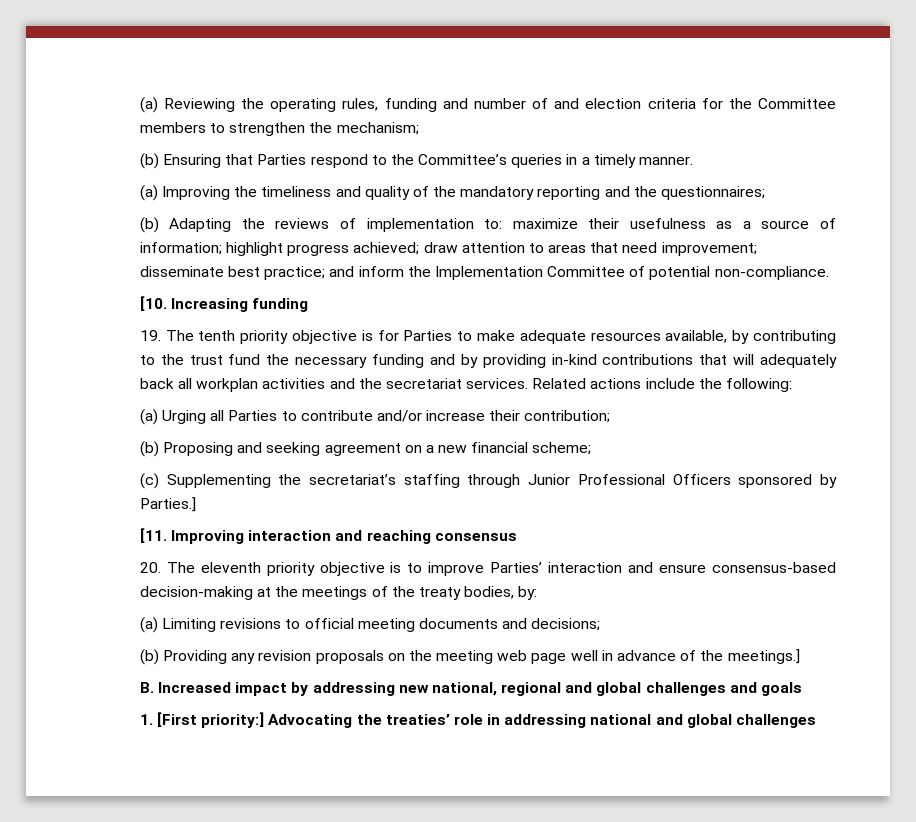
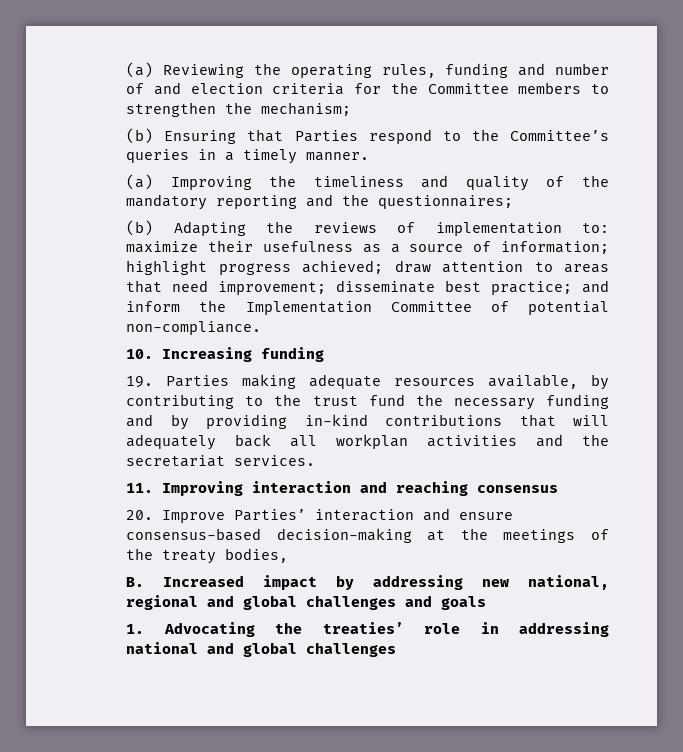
- [10. Increasing funding
+ 10. Increasing funding
- 19. The tenth priority objective is for Parties to make adequate resources available, by contributing to the trust fund the necessary funding and by providing in-kind contributions that will adequately back all workplan activities and the secretariat services. Related actions include the following:
- (a) Urging all Parties to contribute and/or increase their contribution;
- (b) Proposing and seeking agreement on a new financial scheme;
- (c) Supplementing the secretariat’s staffing through Junior Professional Officers sponsored by Parties.]
- [11. Improving interaction and reaching consensus
+ 19. Parties making adequate resources available, by contributing to the trust fund the necessary funding and by providing in-kind contributions that will adequately back all workplan activities and the secretariat services.
+ 11. Improving interaction and reaching consensus
- 20. The eleventh priority objective is to improve Parties’ interaction and ensure consensus-based decision-making at the meetings of the treaty bodies, by:
- (a) Limiting revisions to official meeting documents and decisions;
- (b) Providing any revision proposals on the meeting web page well in advance of the meetings.]
+ 20. Improve Parties’ interaction and ensure consensus-based decision-making at the meetings of the treaty bodies,
- 1. [First priority:] Advocating the treaties’ role in addressing national and global challenges
+ 1. Advocating the treaties’ role in addressing national and global challenges

